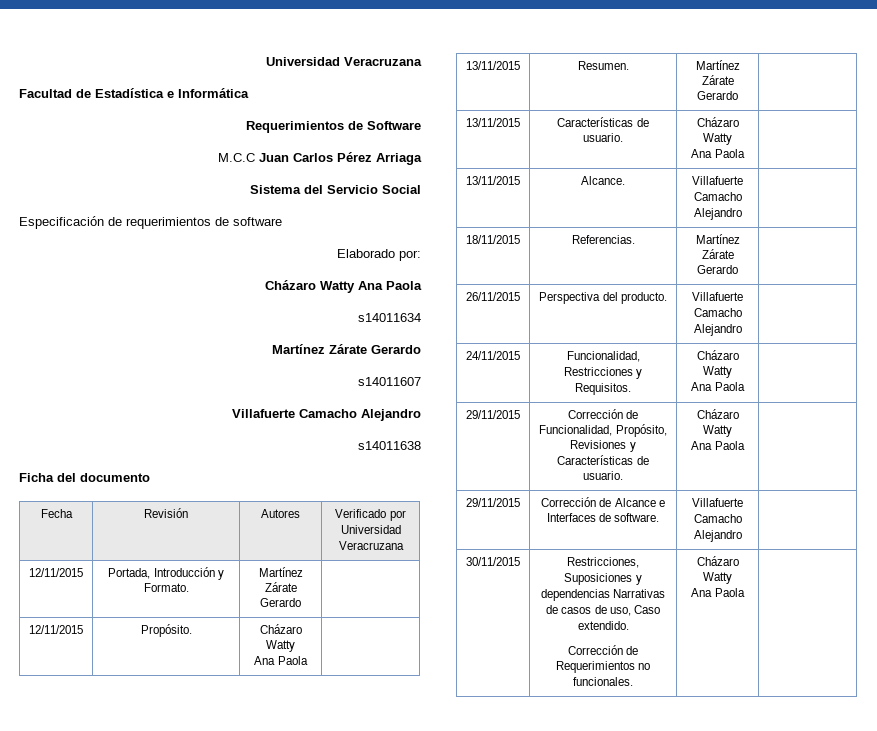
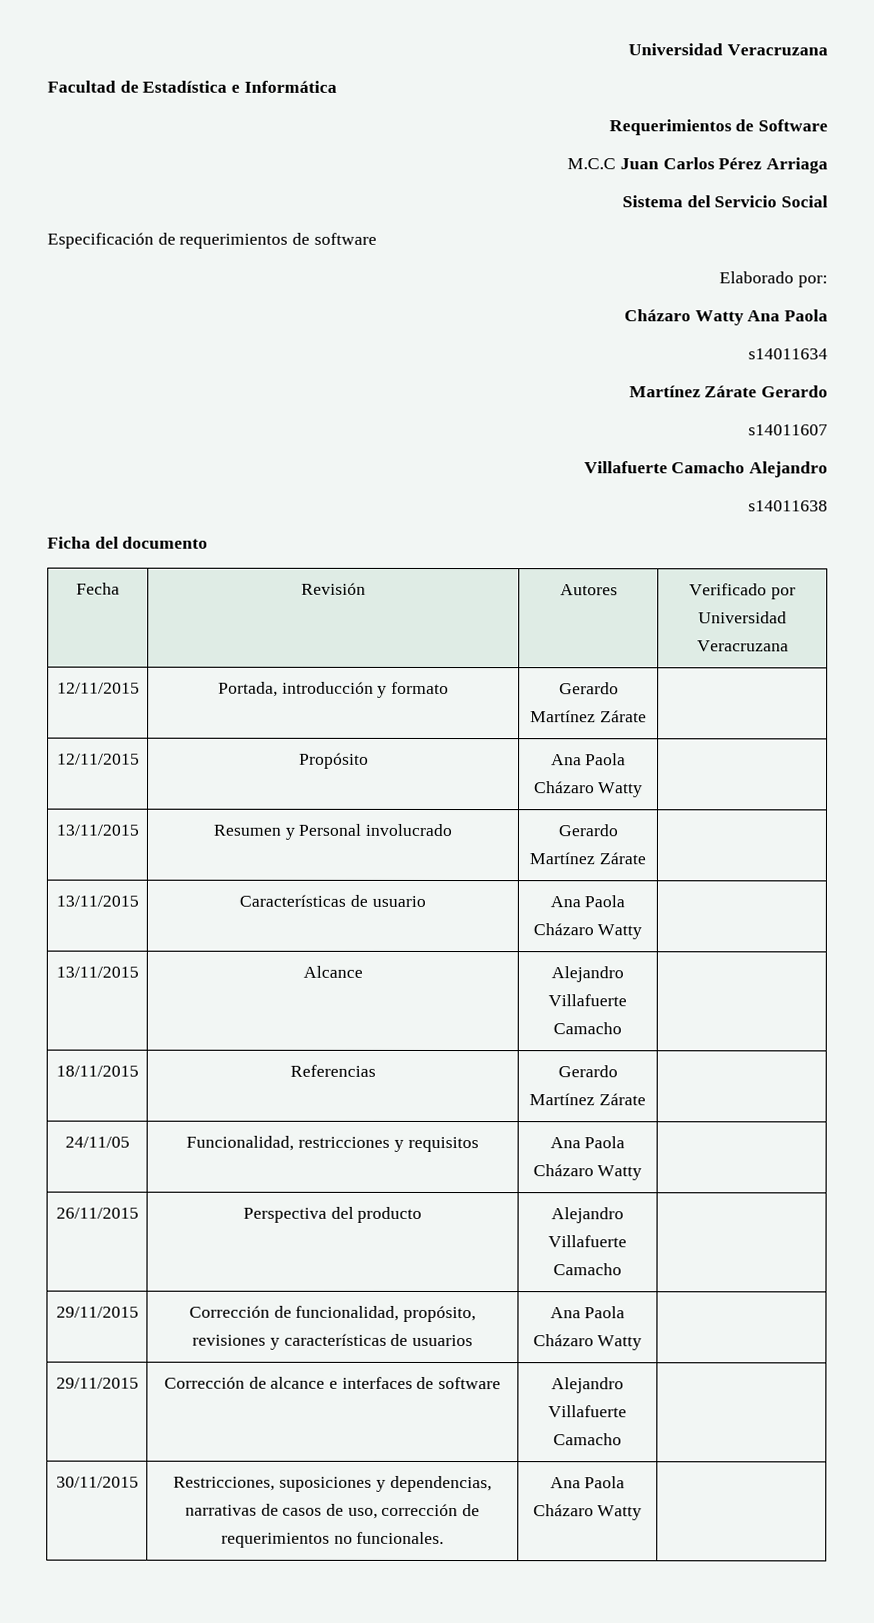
- 12/11/2015 | Portada, Introducción y Formato. | Martínez Zárate Gerardo |
- 12/11/2015 | Propósito. | Cházaro Watty
- Ana Paola |
- 13/11/2015 | Resumen. | Martínez Zárate Gerardo |
+ 12/11/2015 | Portada, introducción y formato | Gerardo Martínez Zárate |
+ 12/11/2015 | Propósito | Ana Paola Cházaro Watty |
+ 13/11/2015 | Resumen y Personal involucrado | Gerardo Martínez Zárate |
- 13/11/2015 | Características de usuario. | Cházaro Watty
- Ana Paola |
- 13/11/2015 | Alcance. | Villafuerte Camacho Alejandro |
+ 13/11/2015 | Características de usuario | Ana Paola Cházaro Watty |
+ 13/11/2015 | Alcance | Alejandro Villafuerte Camacho |
- 18/11/2015 | Referencias. | Martínez Zárate Gerardo |
+ 18/11/2015 | Referencias | Gerardo Martínez Zárate |
+ 24/11/05 | Funcionalidad, restricciones y requisitos | Ana Paola Cházaro Watty |
- 26/11/2015 | Perspectiva del producto. | Villafuerte Camacho Alejandro |
- 24/11/2015 | Funcionalidad, Restricciones y Requisitos. | Cházaro Watty
- Ana Paola |
- 29/11/2015 | Corrección de Funcionalidad, Propósito, Revisiones y Características de usuario. | Cházaro Watty
- Ana Paola |
- 29/11/2015 | Corrección de Alcance e Interfaces de software. | Villafuerte Camacho Alejandro |
+ 26/11/2015 | Perspectiva del producto | Alejandro Villafuerte Camacho |
+ 29/11/2015 | Corrección de funcionalidad, propósito, revisiones y características de usuarios | Ana Paola Cházaro Watty |
+ 29/11/2015 | Corrección de alcance e interfaces de software | Alejandro Villafuerte Camacho |
- 30/11/2015 | Restricciones, Suposiciones y dependencias Narrativas de casos de uso, Caso extendido.
- Corrección de Requerimientos no funcionales. | Cházaro Watty
- Ana Paola |
+ 30/11/2015 | Restricciones, suposiciones y dependencias, narrativas de casos de uso, corrección de requerimientos no funcionales. | Ana Paola Cházaro Watty |

